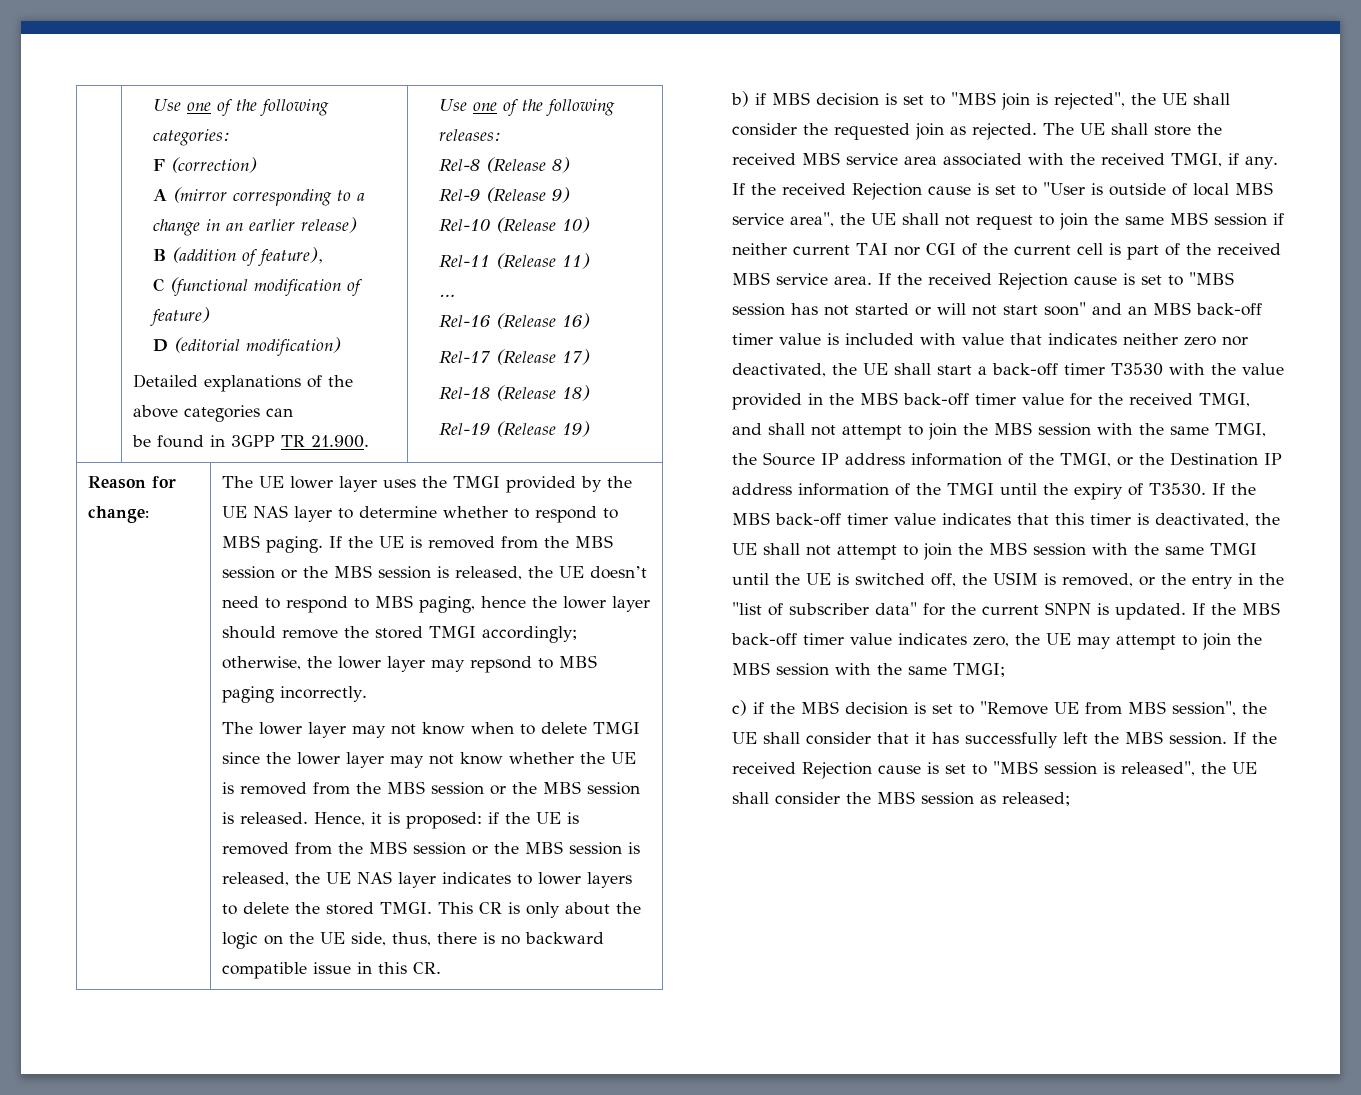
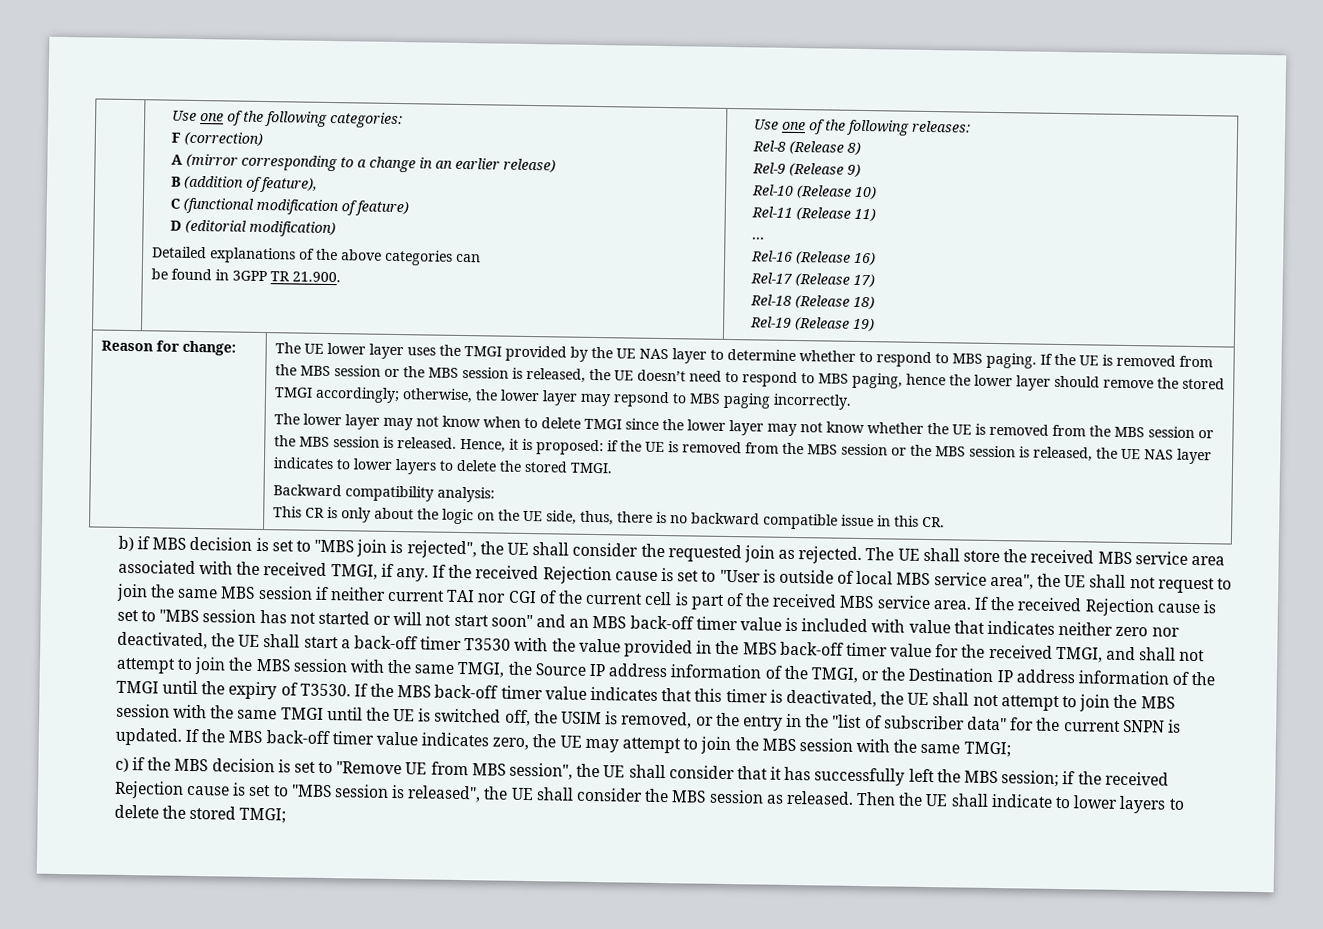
- Hence, it is proposed: if the UE is removed from the MBS session or the MBS session is released, the UE NAS layer indicates to lower layers to delete the stored TMGI. This CR is only about the logic on the UE side, thus, there is no backward compatible issue in this CR.
+ Hence, it is proposed: if the UE is removed from the MBS session or the MBS session is released, the UE NAS layer indicates to lower layers to delete the stored TMGI.
+ Backward compatibility analysis:
+ This CR is only about the logic on the UE side, thus, there is no backward compatible issue in this CR.
- c) if the MBS decision is set to "Remove UE from MBS session", the UE shall consider that it has successfully left the MBS session. If the received Rejection cause is set to "MBS session is released", the UE shall consider the MBS session as released;
+ c) if the MBS decision is set to "Remove UE from MBS session", the UE shall consider that it has successfully left the MBS session; if the received Rejection cause is set to "MBS session is released", the UE shall consider the MBS session as released. Then the UE shall indicate to lower layers to delete the stored TMGI;

